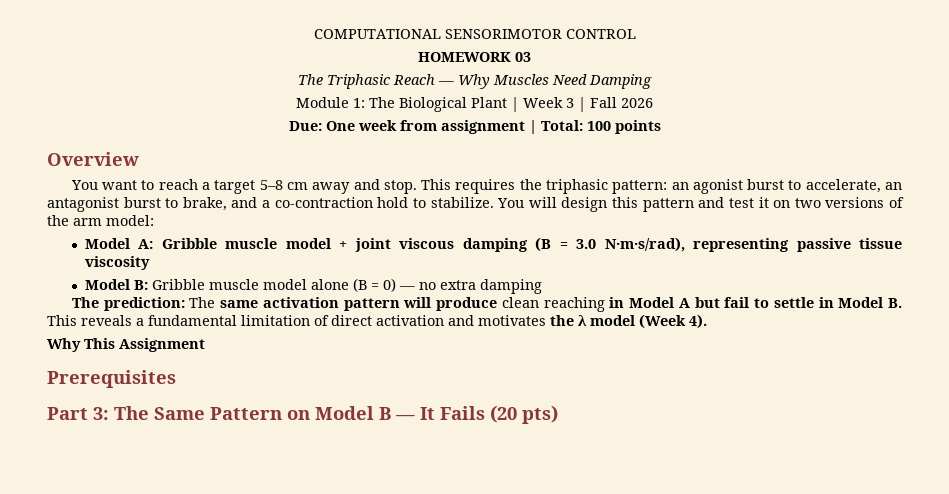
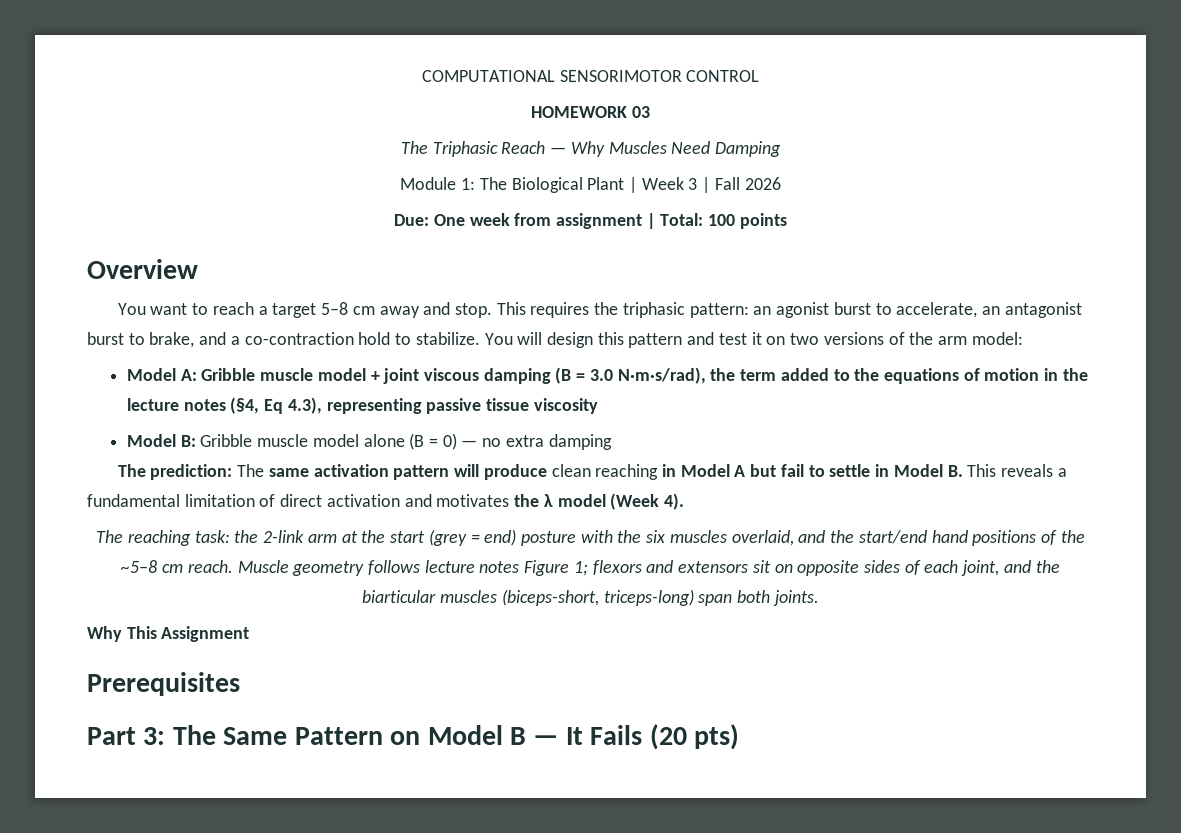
- Model A: Gribble muscle model + joint viscous damping (B = 3.0 N·m·s/rad), representing passive tissue viscosity
+ Model A: Gribble muscle model + joint viscous damping (B = 3.0 N·m·s/rad), the term added to the equations of motion in the lecture notes (§4, Eq 4.3), representing passive tissue viscosity
+ The reaching task: the 2-link arm at the start (grey = end) posture with the six muscles overlaid, and the start/end hand positions of the ~5–8 cm reach. Muscle geometry follows lecture notes Figure 1; flexors and extensors sit on opposite sides of each joint, and the biarticular muscles (biceps-short, triceps-long) span both joints.

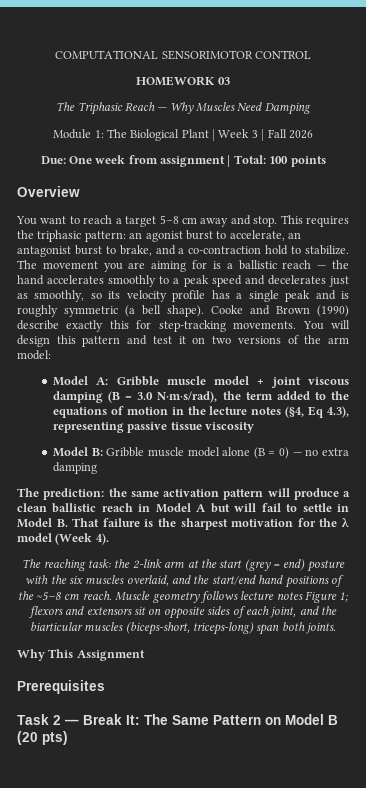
+ The movement you are aiming for is a ballistic reach — the hand accelerates smoothly to a peak speed and decelerates just as smoothly, so its velocity profile has a single peak and is roughly symmetric (a bell shape). Cooke and Brown (1990) describe exactly this for step-tracking movements.
- The prediction: The same activation pattern will produce clean reaching in Model A but fail to settle in Model B. This reveals a fundamental limitation of direct activation and motivates the λ model (Week 4).
+ The prediction: the same activation pattern will produce a clean ballistic reach in Model A but will fail to settle in Model B. That failure is the sharpest motivation for the λ model (Week 4).
- Part 3: The Same Pattern on Model B — It Fails (20 pts)
+ Task 2 — Break It: The Same Pattern on Model B (20 pts)

